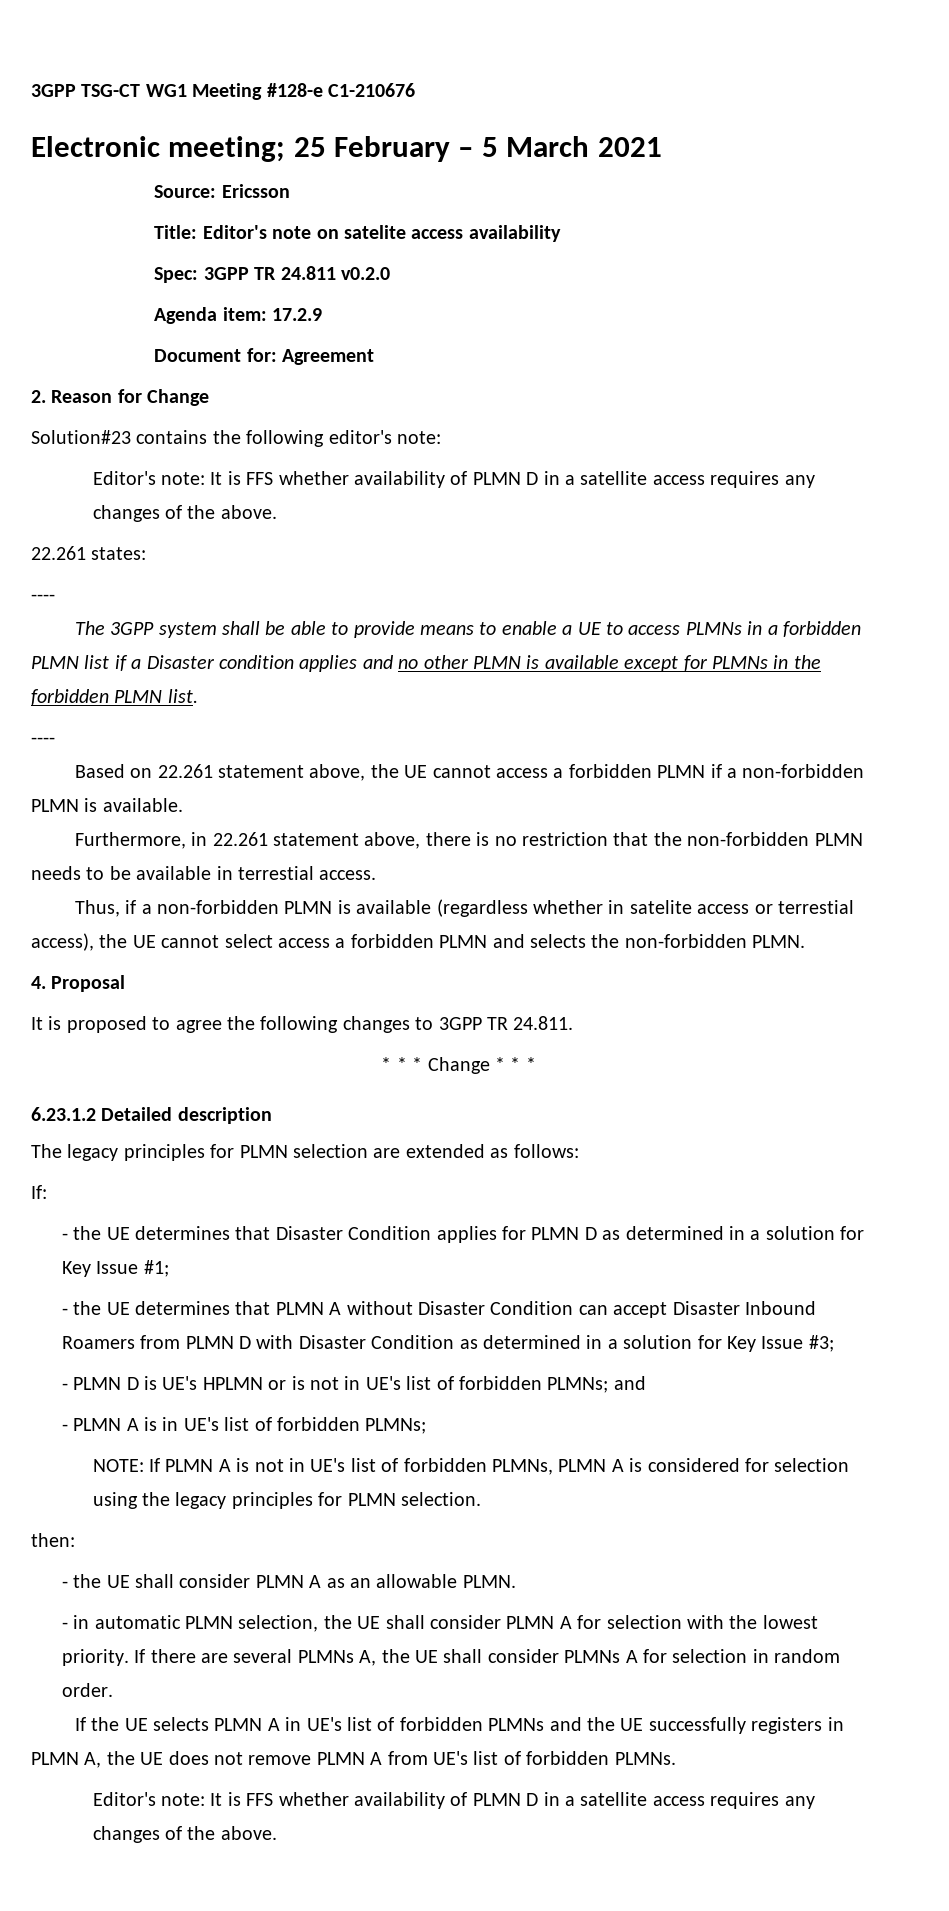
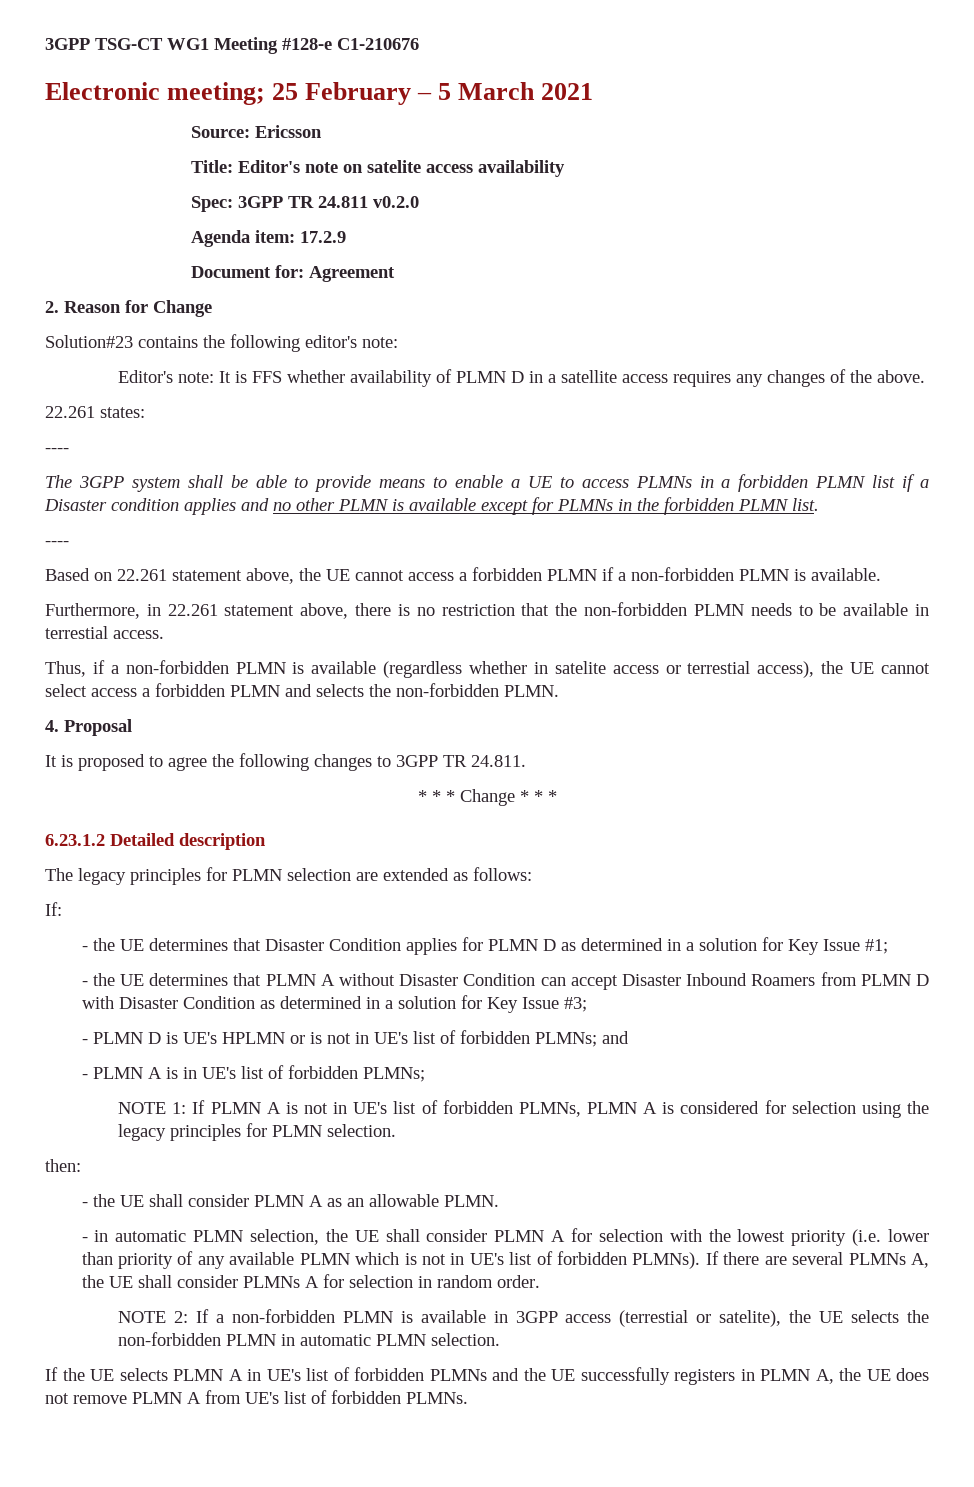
- NOTE: If PLMN A is not in UE's list of forbidden PLMNs, PLMN A is considered for selection using the legacy principles for PLMN selection.
+ NOTE 1: If PLMN A is not in UE's list of forbidden PLMNs, PLMN A is considered for selection using the legacy principles for PLMN selection.
- - in automatic PLMN selection, the UE shall consider PLMN A for selection with the lowest priority.
+ - in automatic PLMN selection, the UE shall consider PLMN A for selection with the lowest priority (i.e. lower than priority of any available PLMN which is not in UE's list of forbidden PLMNs).
+ NOTE 2: If a non-forbidden PLMN is available in 3GPP access (terrestial or satelite), the UE selects the non-forbidden PLMN in automatic PLMN selection.
  If the UE selects PLMN A in UE's list of forbidden PLMNs and the UE successfully registers in PLMN A, the UE does not remove PLMN A from UE's list of forbidden PLMNs.
- Editor's note: It is FFS whether availability of PLMN D in a satellite access requires any changes of the above.

